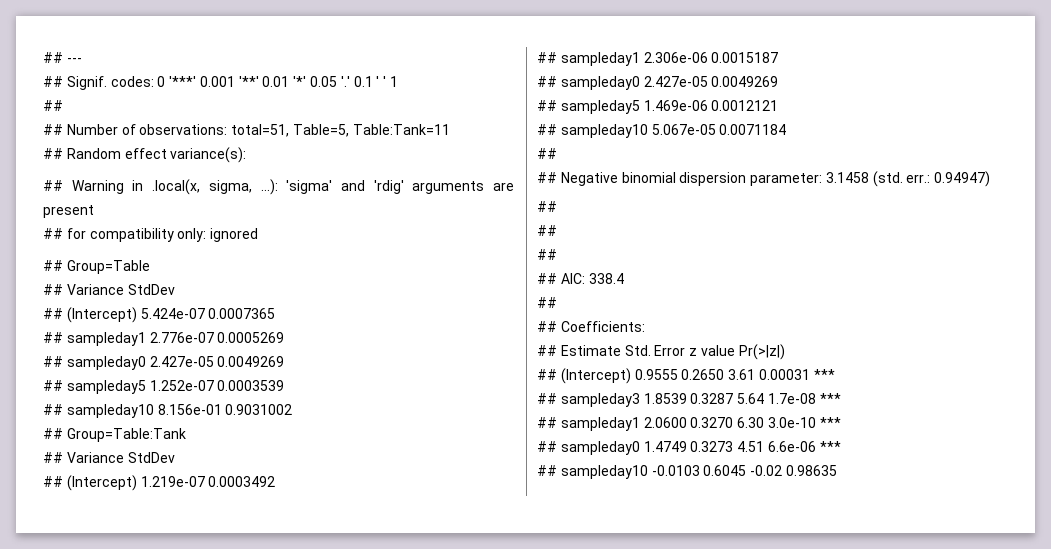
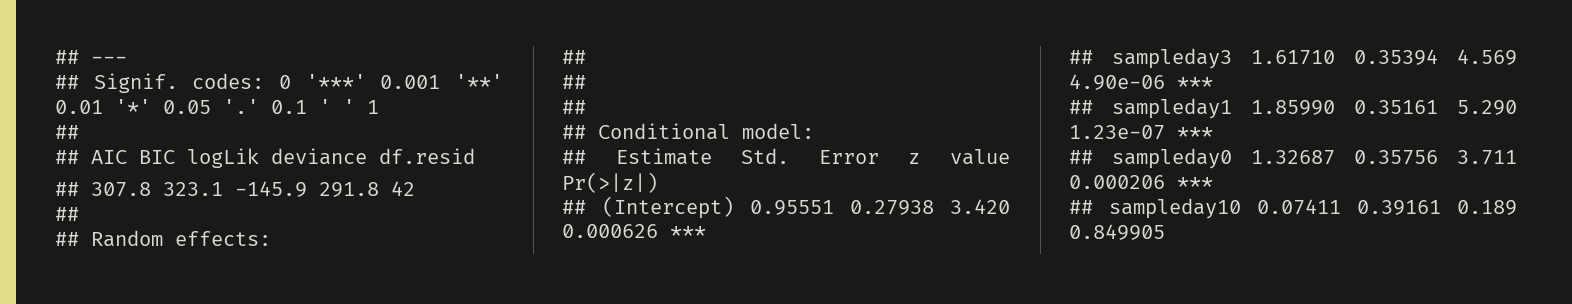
- ## Number of observations: total=51, Table=5, Table:Tank=11
- ## Random effect variance(s):
- ## Warning in .local(x, sigma, ...): 'sigma' and 'rdig' arguments are present
- ## for compatibility only: ignored
- ## Group=Table
- ## Variance StdDev
- ## (Intercept) 5.424e-07 0.0007365
- ## sampleday1 2.776e-07 0.0005269
- ## sampleday0 2.427e-05 0.0049269
- ## sampleday5 1.252e-07 0.0003539
- ## sampleday10 8.156e-01 0.9031002
- ## Group=Table:Tank
- ## Variance StdDev
- ## (Intercept) 1.219e-07 0.0003492
- ## sampleday1 2.306e-06 0.0015187
- ## sampleday0 2.427e-05 0.0049269
- ## sampleday5 1.469e-06 0.0012121
- ## sampleday10 5.067e-05 0.0071184
+ ## AIC BIC logLik deviance df.resid
+ ## 307.8 323.1 -145.9 291.8 42
  ##
- ## Negative binomial dispersion parameter: 3.1458 (std. err.: 0.94947)
+ ## Random effects:
- ## AIC: 338.4
- ##
- ## Coefficients:
+ ## Conditional model:
- ## (Intercept) 0.9555 0.2650 3.61 0.00031 ***
+ ## (Intercept) 0.95551 0.27938 3.420 0.000626 ***
- ## sampleday3 1.8539 0.3287 5.64 1.7e-08 ***
+ ## sampleday3 1.61710 0.35394 4.569 4.90e-06 ***
- ## sampleday1 2.0600 0.3270 6.30 3.0e-10 ***
+ ## sampleday1 1.85990 0.35161 5.290 1.23e-07 ***
- ## sampleday0 1.4749 0.3273 4.51 6.6e-06 ***
+ ## sampleday0 1.32687 0.35756 3.711 0.000206 ***
- ## sampleday10 -0.0103 0.6045 -0.02 0.98635
+ ## sampleday10 0.07411 0.39161 0.189 0.849905

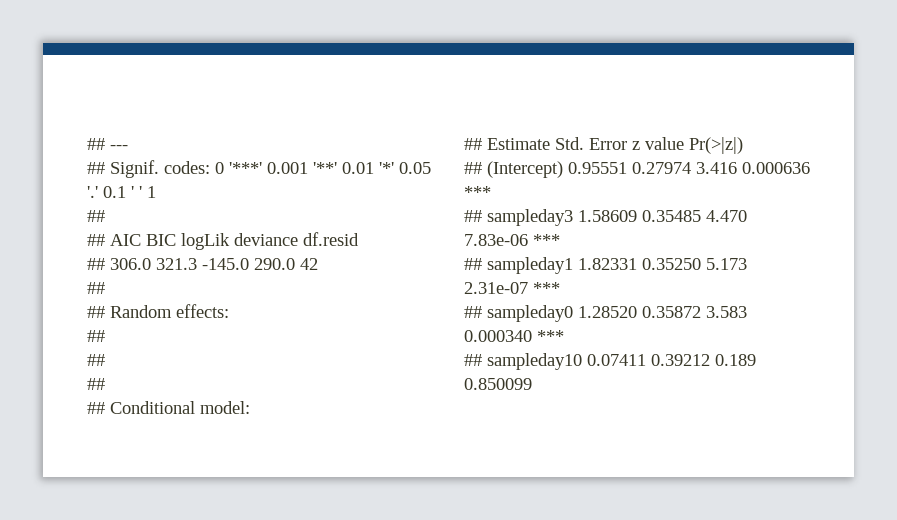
- ## 307.8 323.1 -145.9 291.8 42
+ ## 306.0 321.3 -145.0 290.0 42
- ## (Intercept) 0.95551 0.27938 3.420 0.000626 ***
+ ## (Intercept) 0.95551 0.27974 3.416 0.000636 ***
- ## sampleday3 1.61710 0.35394 4.569 4.90e-06 ***
+ ## sampleday3 1.58609 0.35485 4.470 7.83e-06 ***
- ## sampleday1 1.85990 0.35161 5.290 1.23e-07 ***
+ ## sampleday1 1.82331 0.35250 5.173 2.31e-07 ***
- ## sampleday0 1.32687 0.35756 3.711 0.000206 ***
+ ## sampleday0 1.28520 0.35872 3.583 0.000340 ***
- ## sampleday10 0.07411 0.39161 0.189 0.849905
+ ## sampleday10 0.07411 0.39212 0.189 0.850099

